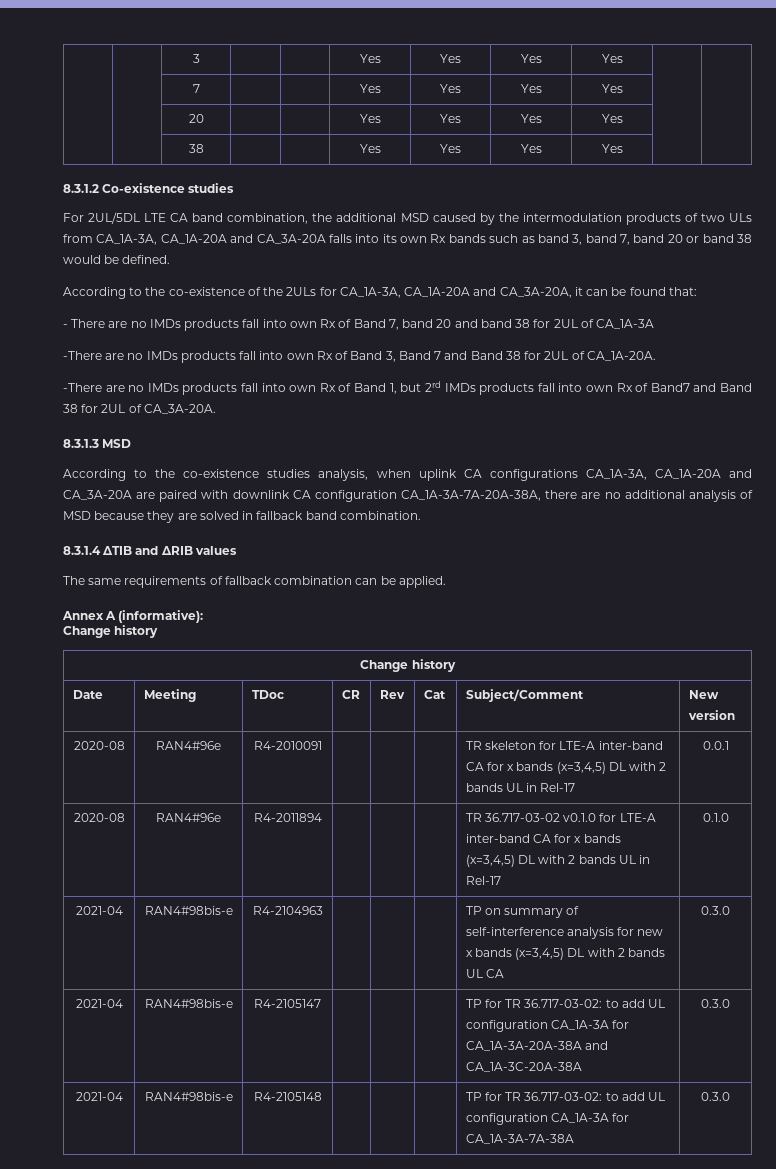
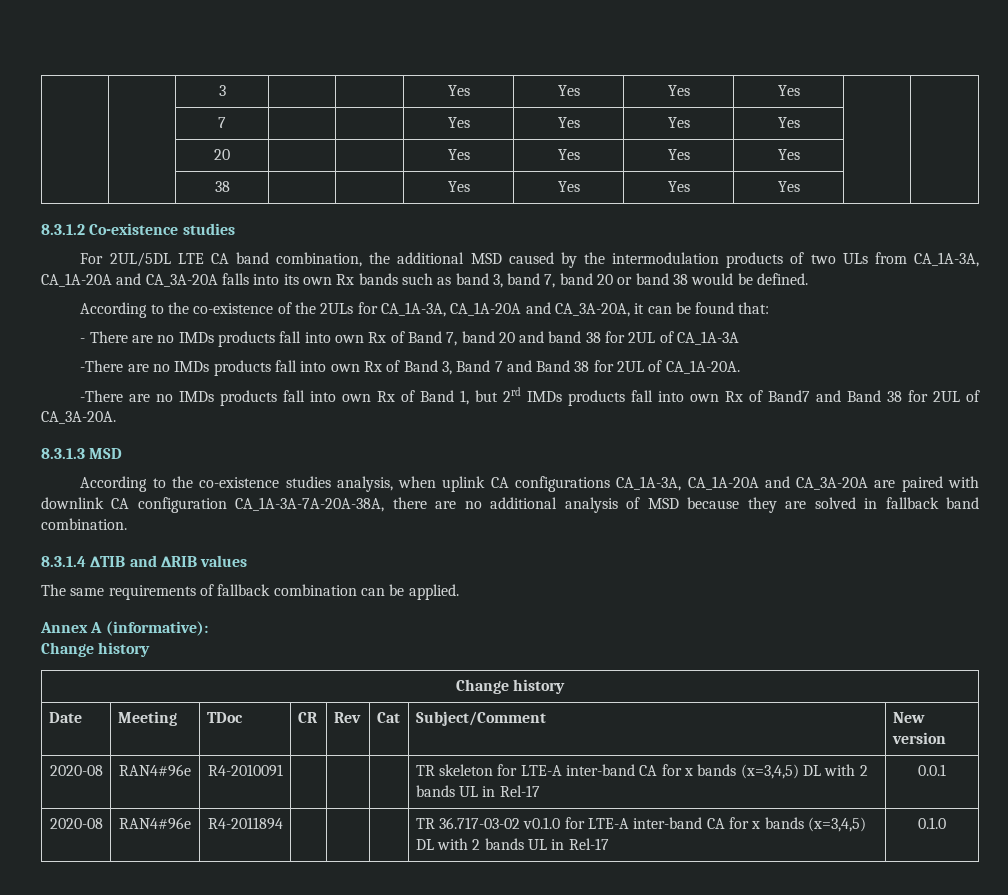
- 2021-04 | RAN4#98bis-e | R4-2104963 | | | | TP on summary of self-interference analysis for new x bands (x=3,4,5) DL with 2 bands UL CA | 0.3.0
- 2021-04 | RAN4#98bis-e | R4-2105147 | | | | TP for TR 36.717-03-02: to add UL configuration CA_1A-3A for CA_1A-3A-20A-38A and CA_1A-3C-20A-38A | 0.3.0
- 2021-04 | RAN4#98bis-e | R4-2105148 | | | | TP for TR 36.717-03-02: to add UL configuration CA_1A-3A for CA_1A-3A-7A-38A | 0.3.0

